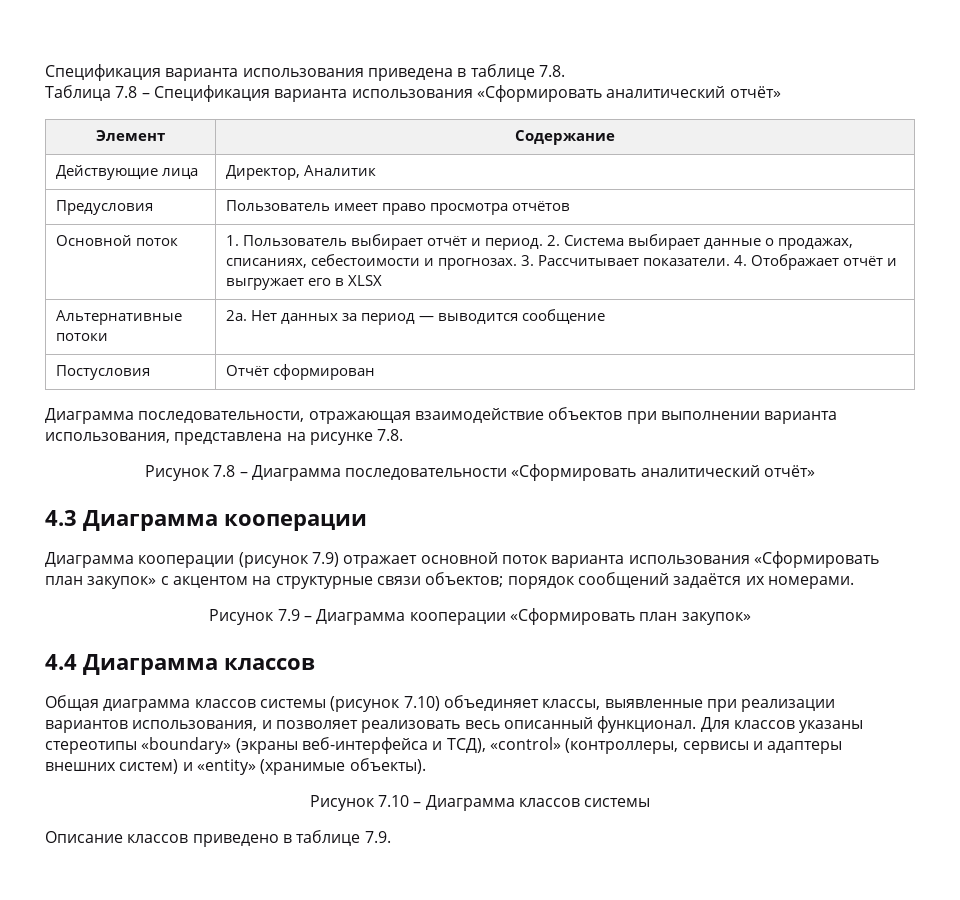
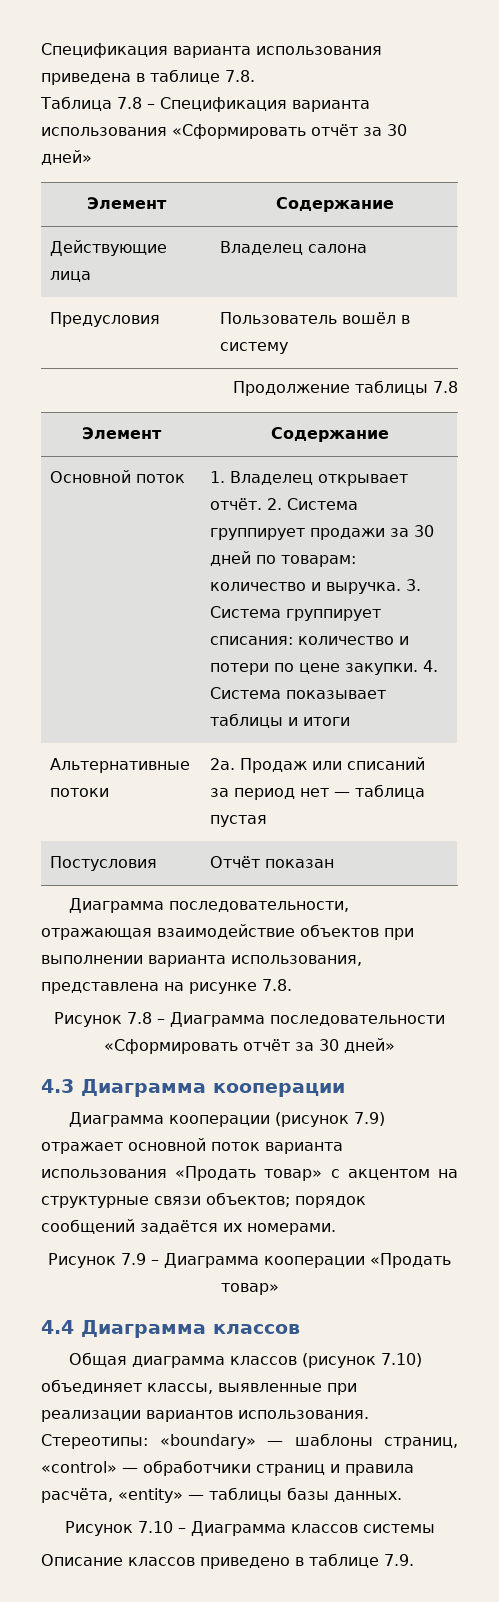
- Таблица 7.8 – Спецификация варианта использования «Сформировать аналитический отчёт»
+ Таблица 7.8 – Спецификация варианта использования «Сформировать отчёт за 30 дней»
- Действующие лица | Директор, Аналитик
+ Действующие лица | Владелец салона
- Предусловия | Пользователь имеет право просмотра отчётов
- Основной поток | 1. Пользователь выбирает отчёт и период. 2. Система выбирает данные о продажах, списаниях, себестоимости и прогнозах. 3. Рассчитывает показатели. 4. Отображает отчёт и выгружает его в XLSX
- Альтернативные потоки | 2а. Нет данных за период — выводится сообщение
+ Предусловия | Пользователь вошёл в систему
+ Продолжение таблицы 7.8
+ Элемент | Содержание
+ Основной поток | 1. Владелец открывает отчёт. 2. Система группирует продажи за 30 дней по товарам: количество и выручка. 3. Система группирует списания: количество и потери по цене закупки. 4. Система показывает таблицы и итоги
+ Альтернативные потоки | 2а. Продаж или списаний за период нет — таблица пустая
- Постусловия | Отчёт сформирован
+ Постусловия | Отчёт показан
- Рисунок 7.8 – Диаграмма последовательности «Сформировать аналитический отчёт»
+ Рисунок 7.8 – Диаграмма последовательности «Сформировать отчёт за 30 дней»
- Диаграмма кооперации (рисунок 7.9) отражает основной поток варианта использования «Сформировать план закупок» с акцентом на структурные связи объектов; порядок сообщений задаётся их номерами.
+ Диаграмма кооперации (рисунок 7.9) отражает основной поток варианта использования «Продать товар» с акцентом на структурные связи объектов; порядок сообщений задаётся их номерами.
- Рисунок 7.9 – Диаграмма кооперации «Сформировать план закупок»
+ Рисунок 7.9 – Диаграмма кооперации «Продать товар»
- Общая диаграмма классов системы (рисунок 7.10) объединяет классы, выявленные при реализации вариантов использования, и позволяет реализовать весь описанный функционал. Для классов указаны стереотипы «boundary» (экраны веб-интерфейса и ТСД), «control» (контроллеры, сервисы и адаптеры внешних систем) и «entity» (хранимые объекты).
+ Общая диаграмма классов (рисунок 7.10) объединяет классы, выявленные при реализации вариантов использования. Стереотипы: «boundary» — шаблоны страниц, «control» — обработчики страниц и правила расчёта, «entity» — таблицы базы данных.

